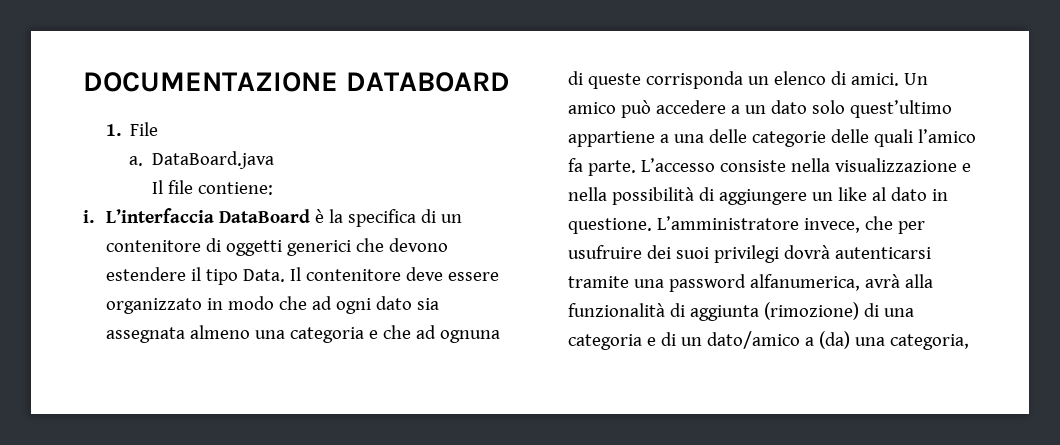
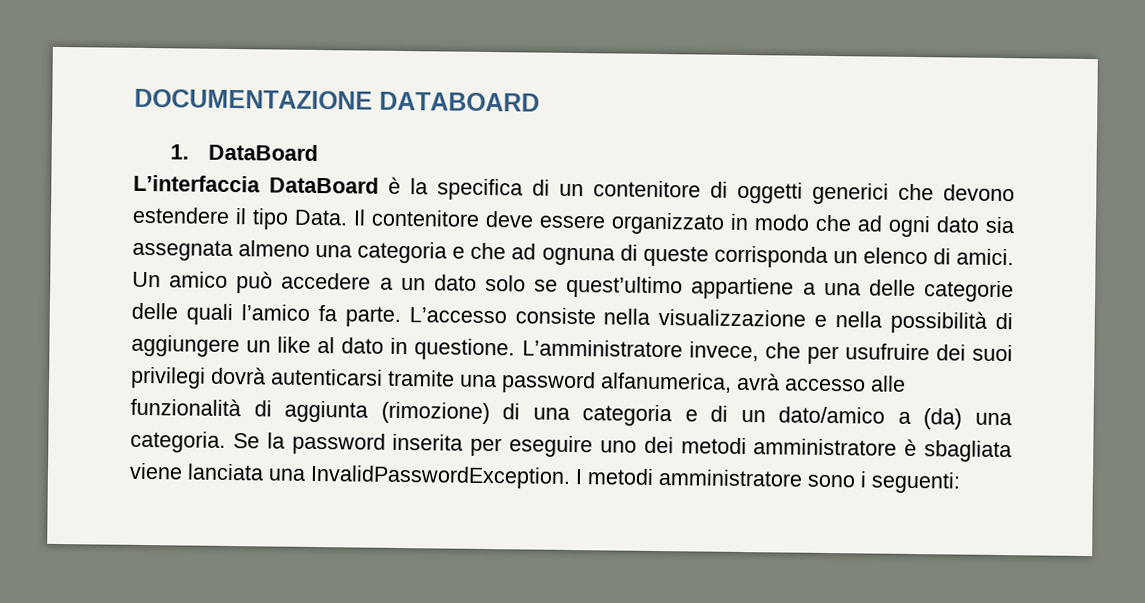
- 1. File
- a. DataBoard.java
- Il file contiene:
- i. L’interfaccia DataBoard è la specifica di un contenitore di oggetti generici che devono estendere il tipo Data.
+ 1. DataBoard
+ L’interfaccia DataBoard è la specifica di un contenitore di oggetti generici che devono estendere il tipo Data.
- Un amico può accedere a un dato solo quest’ultimo appartiene a una delle categorie delle quali l’amico fa parte.
+ Un amico può accedere a un dato solo se quest’ultimo appartiene a una delle categorie delle quali l’amico fa parte.
- L’amministratore invece, che per usufruire dei suoi privilegi dovrà autenticarsi tramite una password alfanumerica, avrà alla funzionalità di aggiunta (rimozione) di una categoria e di un dato/amico a (da) una categoria,
+ L’amministratore invece, che per usufruire dei suoi privilegi dovrà autenticarsi tramite una password alfanumerica, avrà accesso alle funzionalità di aggiunta (rimozione) di una categoria e di un dato/amico a (da) una categoria. Se la password inserita per eseguire uno dei metodi amministratore è sbagliata viene lanciata una InvalidPasswordException. I metodi amministratore sono i seguenti:

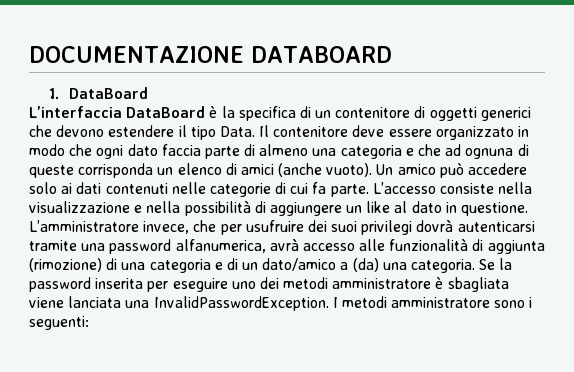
- Il contenitore deve essere organizzato in modo che ad ogni dato sia assegnata almeno una categoria e che ad ognuna di queste corrisponda un elenco di amici.
+ Il contenitore deve essere organizzato in modo che ogni dato faccia parte di almeno una categoria e che ad ognuna di queste corrisponda un elenco di amici (anche vuoto).
- Un amico può accedere a un dato solo se quest’ultimo appartiene a una delle categorie delle quali l’amico fa parte.
+ Un amico può accedere solo ai dati contenuti nelle categorie di cui fa parte.

